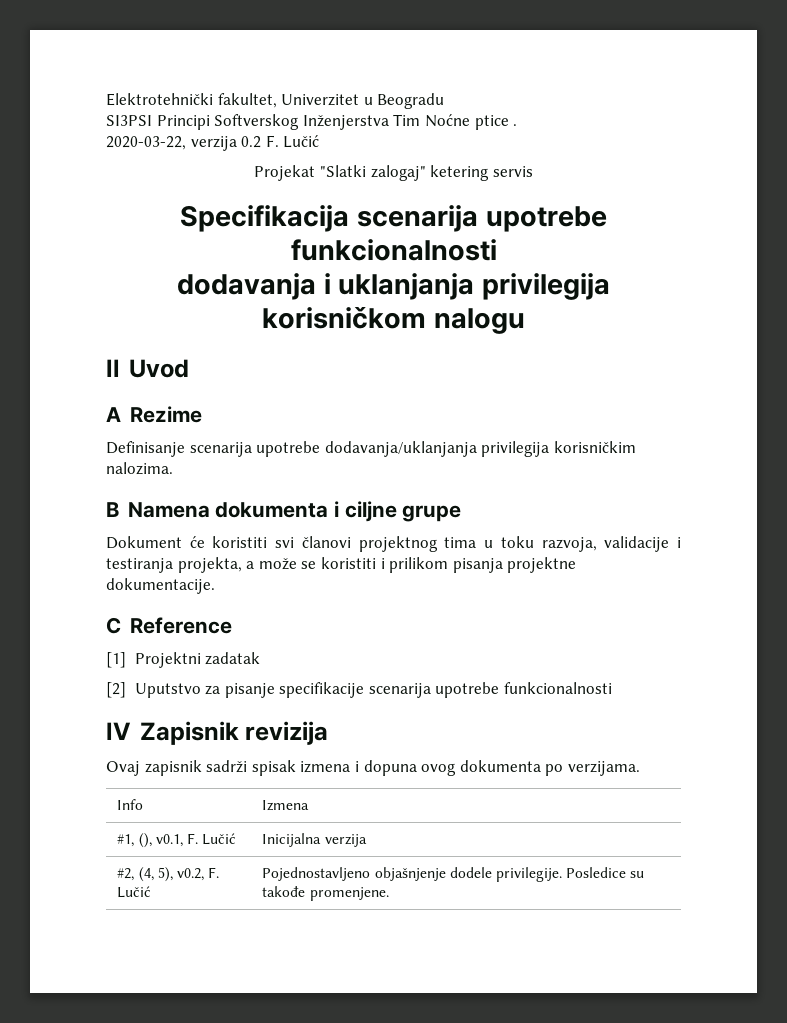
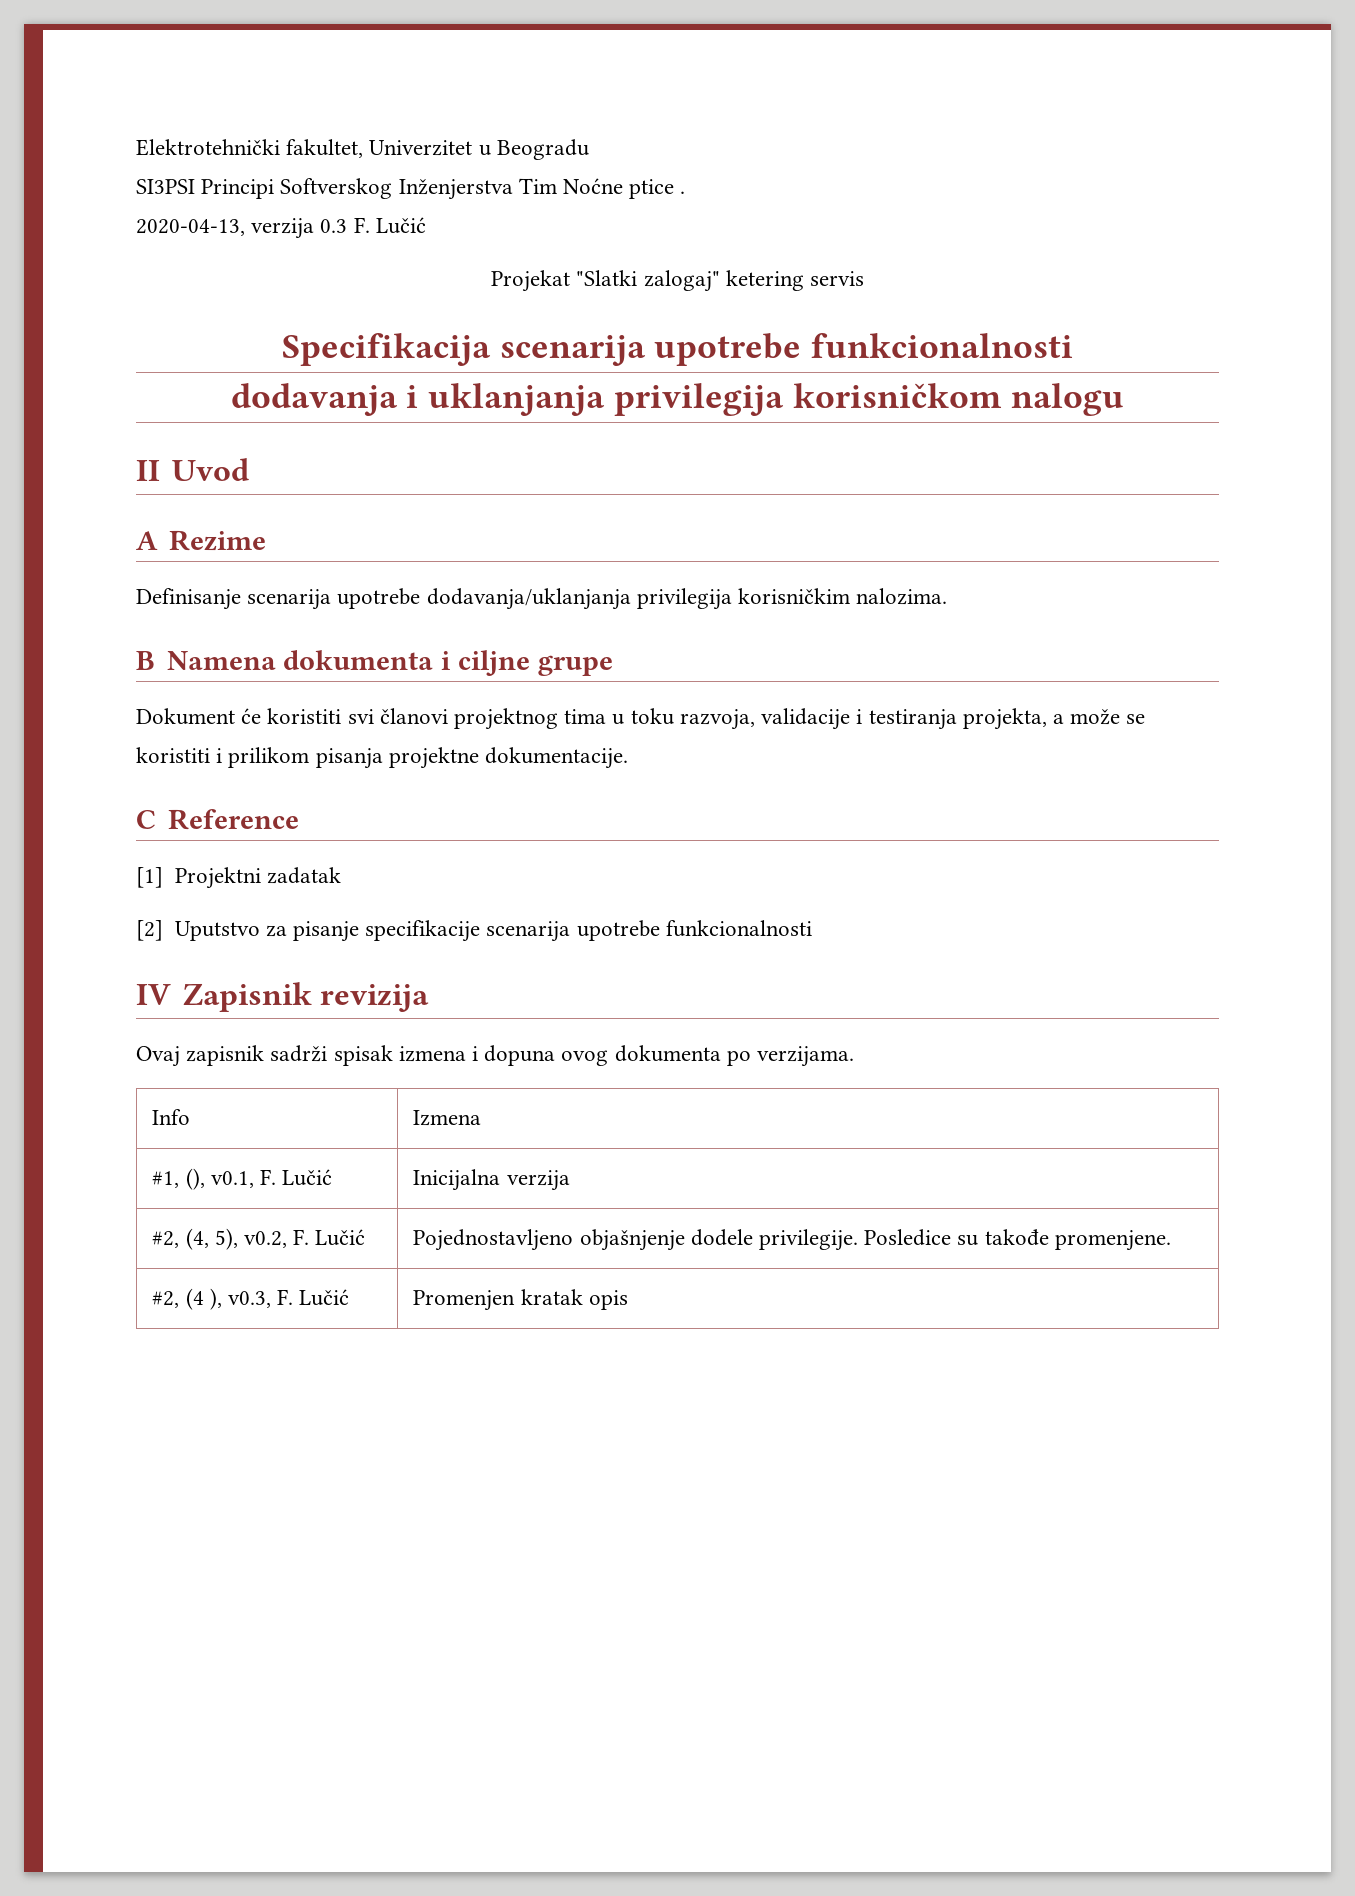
- 2020-03-22, verzija 0.2 F. Lučić
+ 2020-04-13, verzija 0.3 F. Lučić
+ #2, (4 ), v0.3, F. Lučić | Promenjen kratak opis

